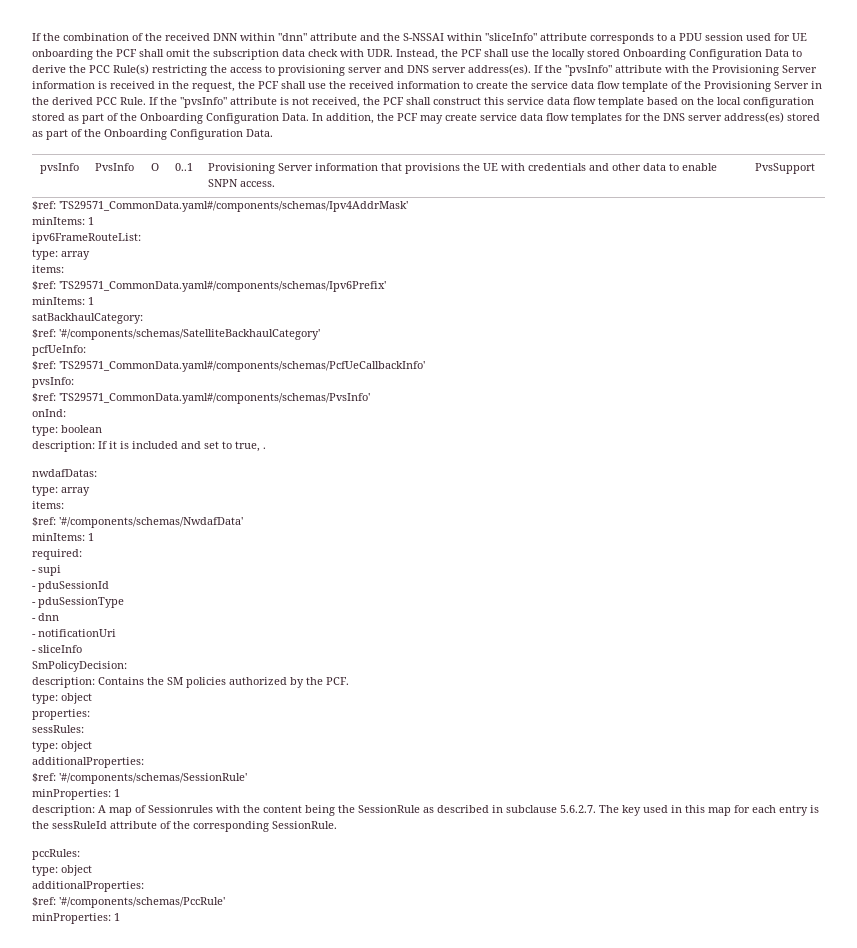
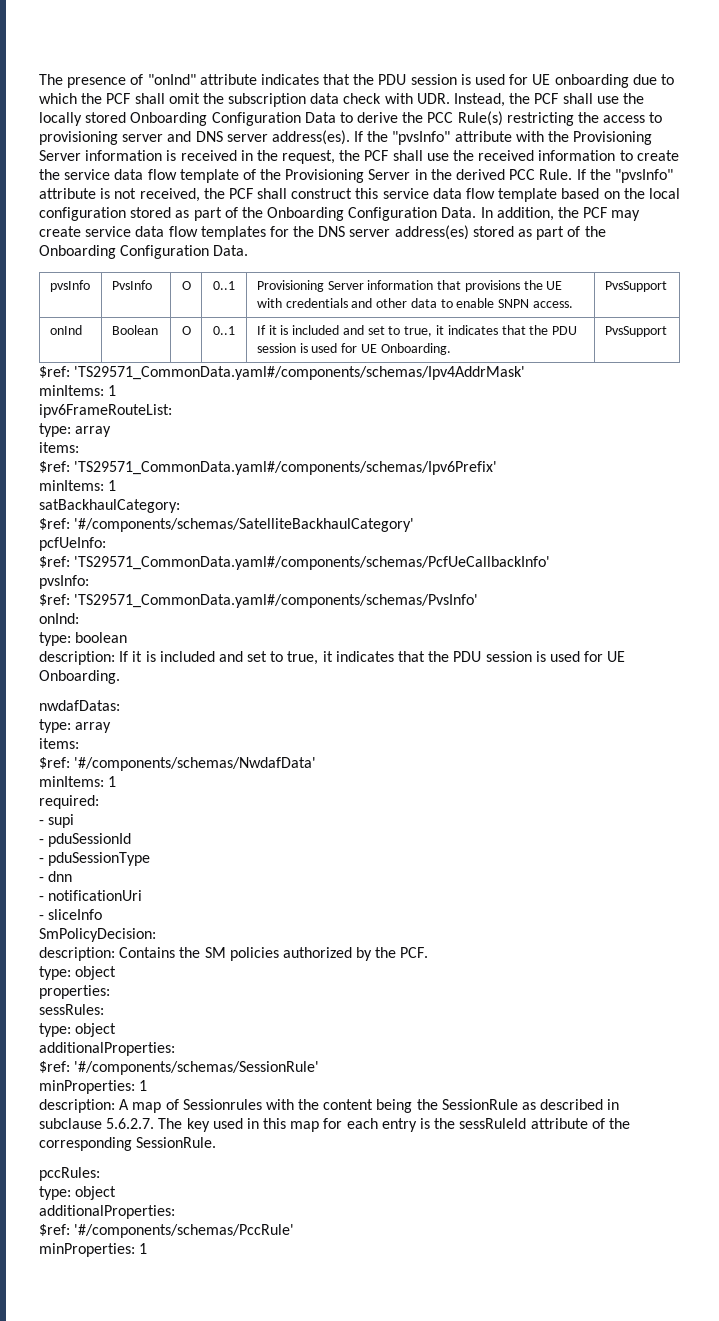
- If the combination of the received DNN within "dnn" attribute and the S-NSSAI within "sliceInfo" attribute corresponds to a PDU session used for UE onboarding the PCF shall omit the subscription data check with UDR. Instead, the PCF shall use the locally stored Onboarding Configuration Data to derive the PCC Rule(s) restricting the access to provisioning server and DNS server address(es).
+ The presence of "onInd" attribute indicates that the PDU session is used for UE onboarding due to which the PCF shall omit the subscription data check with UDR. Instead, the PCF shall use the locally stored Onboarding Configuration Data to derive the PCC Rule(s) restricting the access to provisioning server and DNS server address(es).
+ onInd | Boolean | O | 0..1 | If it is included and set to true, it indicates that the PDU session is used for UE Onboarding. | PvsSupport
- description: If it is included and set to true, .
+ description: If it is included and set to true, it indicates that the PDU session is used for UE Onboarding.

